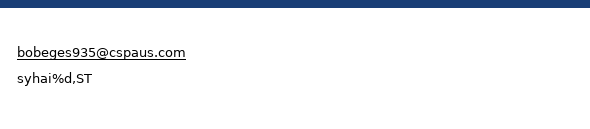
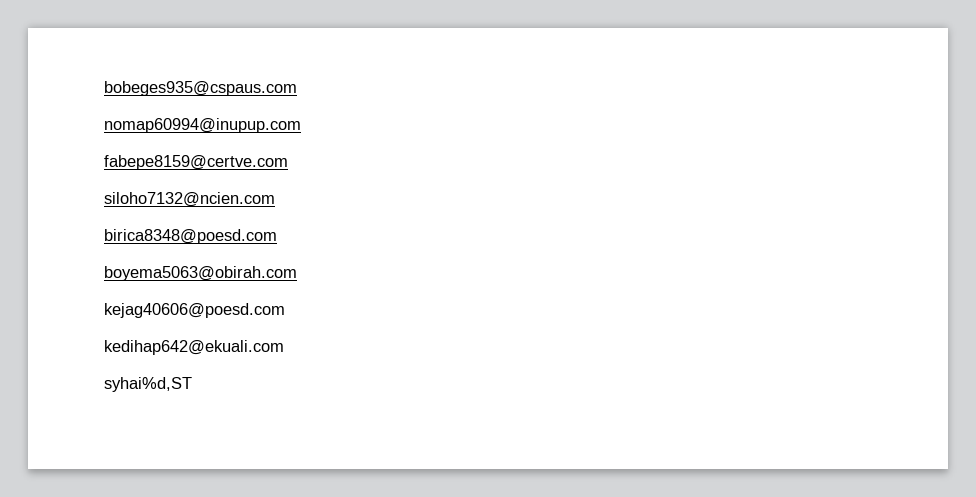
+ nomap60994@inupup.com
+ fabepe8159@certve.com
+ siloho7132@ncien.com
+ birica8348@poesd.com
+ boyema5063@obirah.com
+ kejag40606@poesd.com
+ kedihap642@ekuali.com

